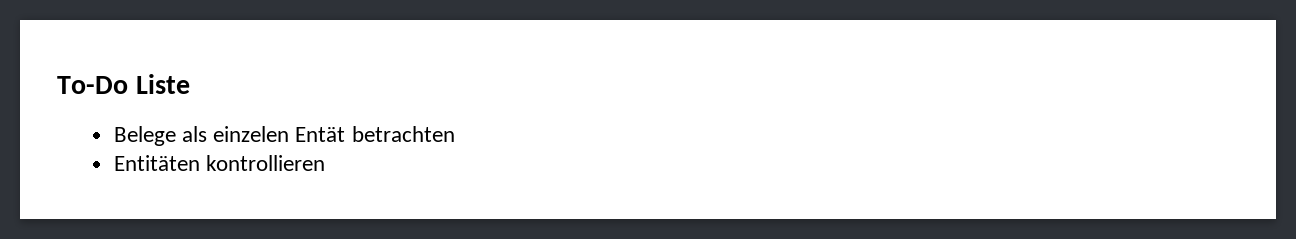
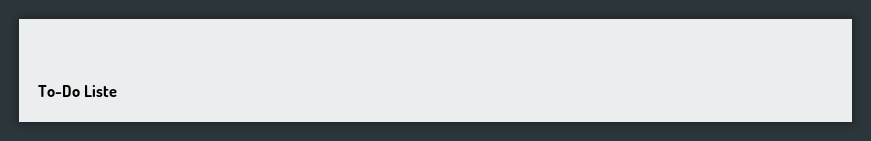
- Belege als einzelen Entät betrachten
- Entitäten kontrollieren

